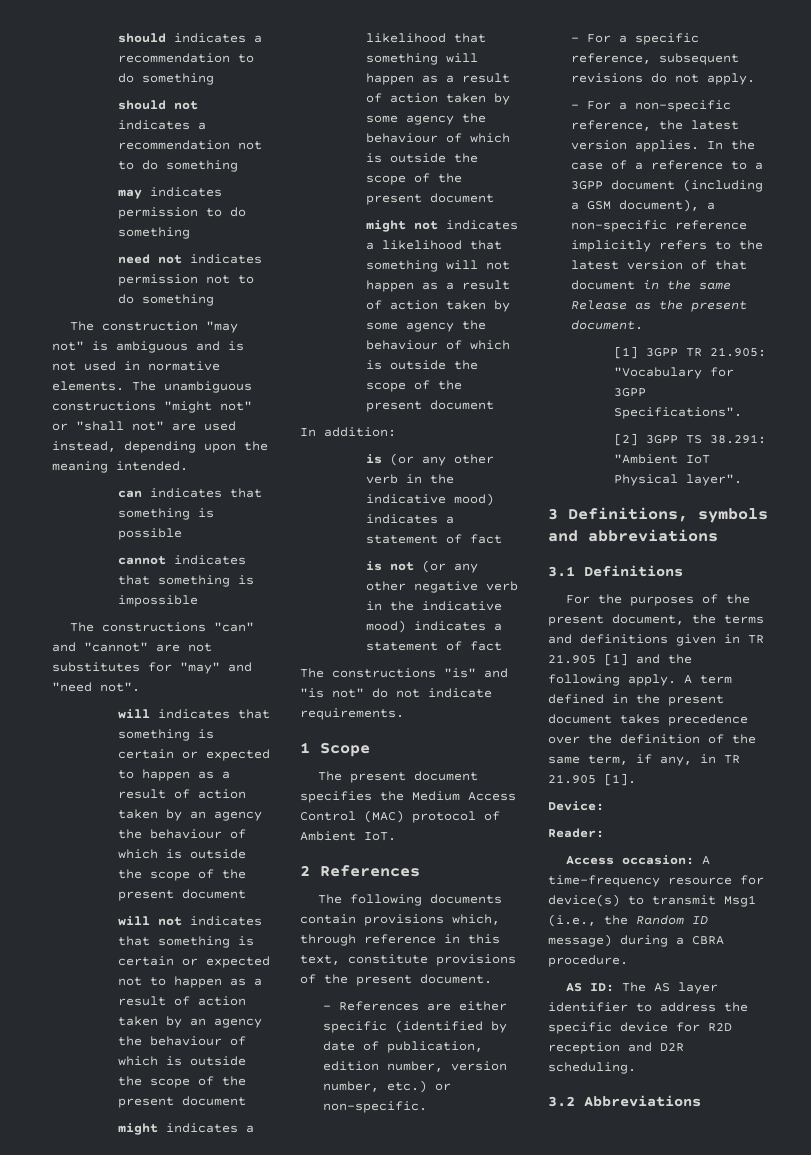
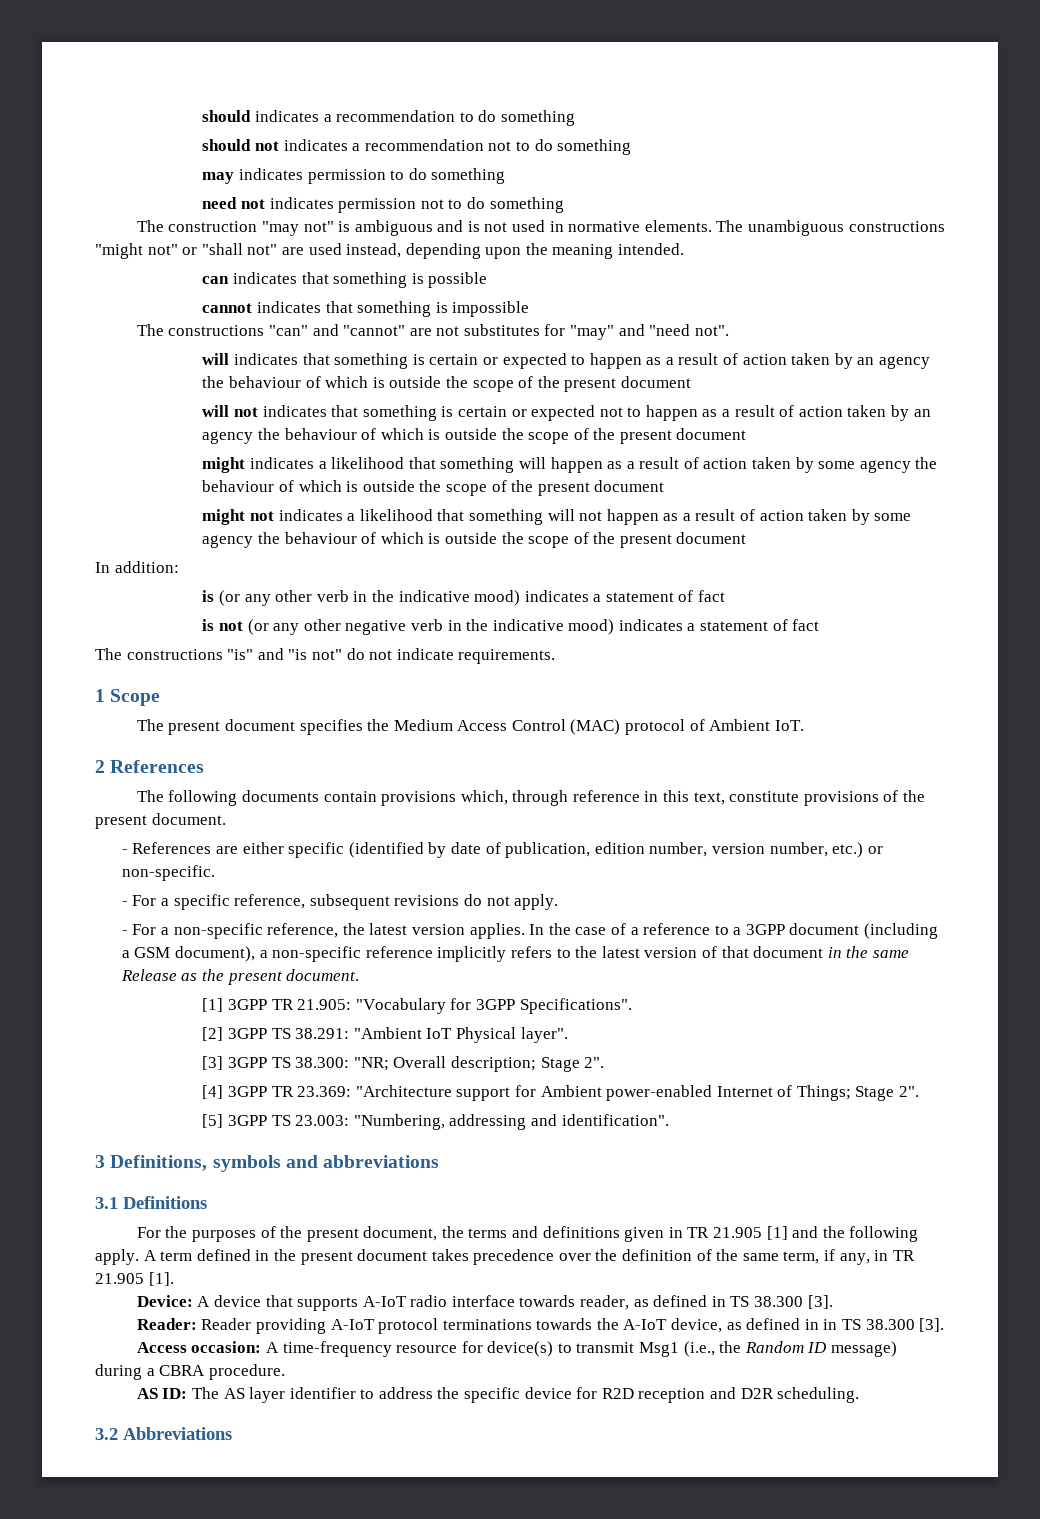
+ [3] 3GPP TS 38.300: "NR; Overall description; Stage 2".
+ [4] 3GPP TR 23.369: "Architecture support for Ambient power-enabled Internet of Things; Stage 2".
+ [5] 3GPP TS 23.003: "Numbering, addressing and identification".
- Device:
- Reader:
+ Device: A device that supports A-IoT radio interface towards reader, as defined in TS 38.300 [3].
+ Reader: Reader providing A-IoT protocol terminations towards the A-IoT device, as defined in in TS 38.300 [3].

